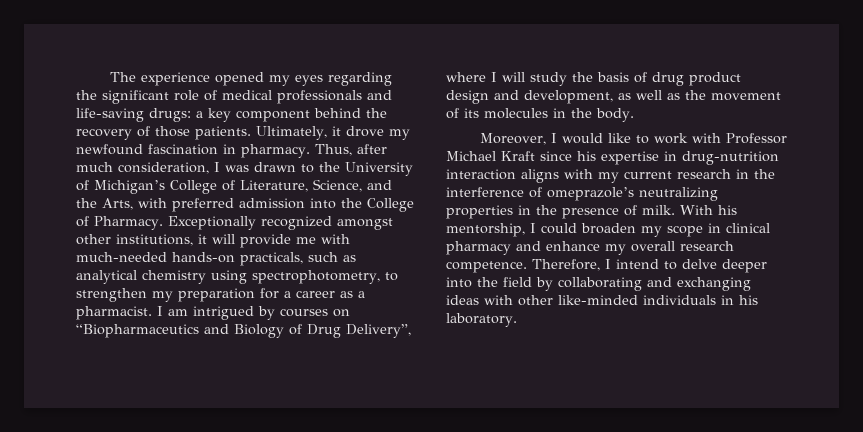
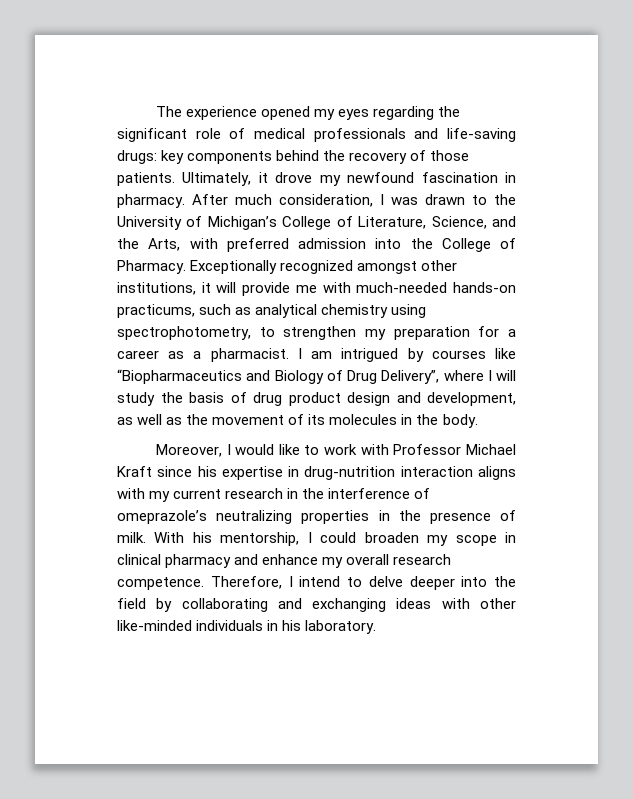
- The experience opened my eyes regarding the significant role of medical professionals and life-saving drugs: a key component behind the recovery of those patients.
+ The experience opened my eyes regarding the significant role of medical professionals and life-saving drugs: key components behind the recovery of those patients.
- Thus, after much consideration, I was drawn to the University of Michigan’s College of Literature, Science, and the Arts, with preferred admission into the College of Pharmacy.
+ After much consideration, I was drawn to the University of Michigan’s College of Literature, Science, and the Arts, with preferred admission into the College of Pharmacy.
- Exceptionally recognized amongst other institutions, it will provide me with much-needed hands-on practicals, such as analytical chemistry using spectrophotometry, to strengthen my preparation for a career as a pharmacist.
+ Exceptionally recognized amongst other institutions, it will provide me with much-needed hands-on practicums, such as analytical chemistry using spectrophotometry, to strengthen my preparation for a career as a pharmacist.
- I am intrigued by courses on “Biopharmaceutics and Biology of Drug Delivery”, where I will study the basis of drug product design and development, as well as the movement of its molecules in the body.
+ I am intrigued by courses like “Biopharmaceutics and Biology of Drug Delivery”, where I will study the basis of drug product design and development, as well as the movement of its molecules in the body.

